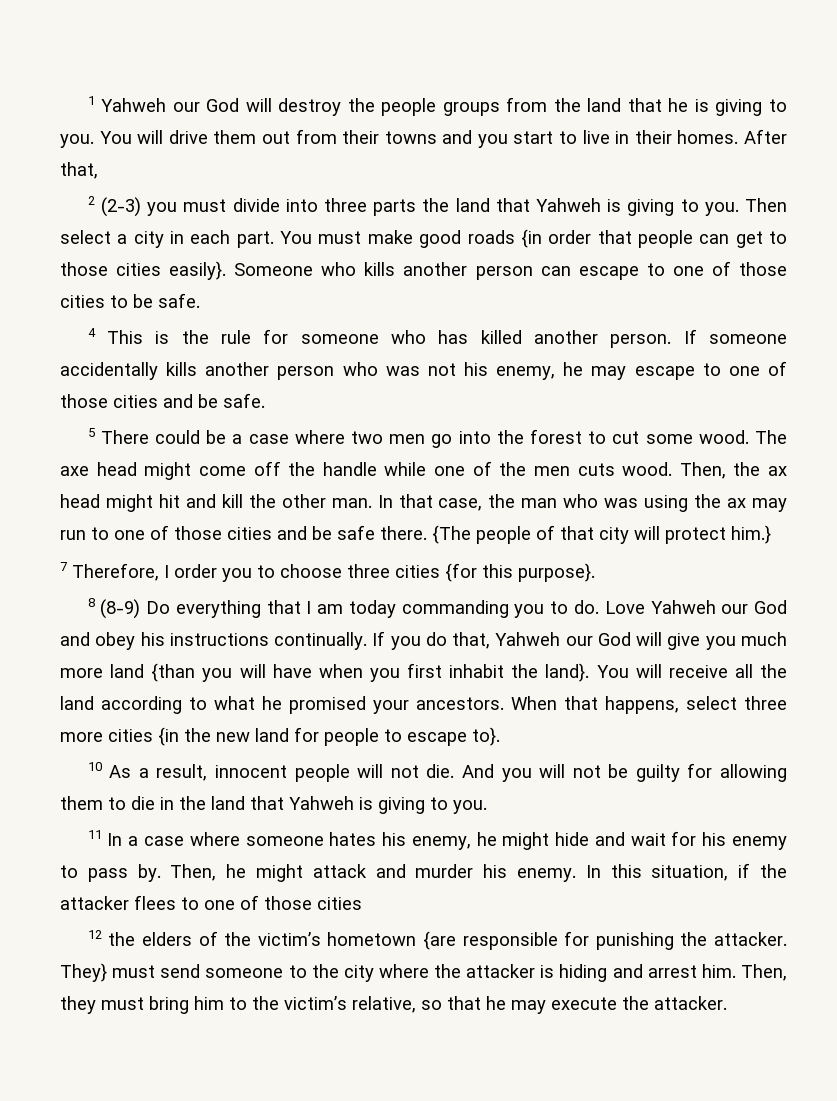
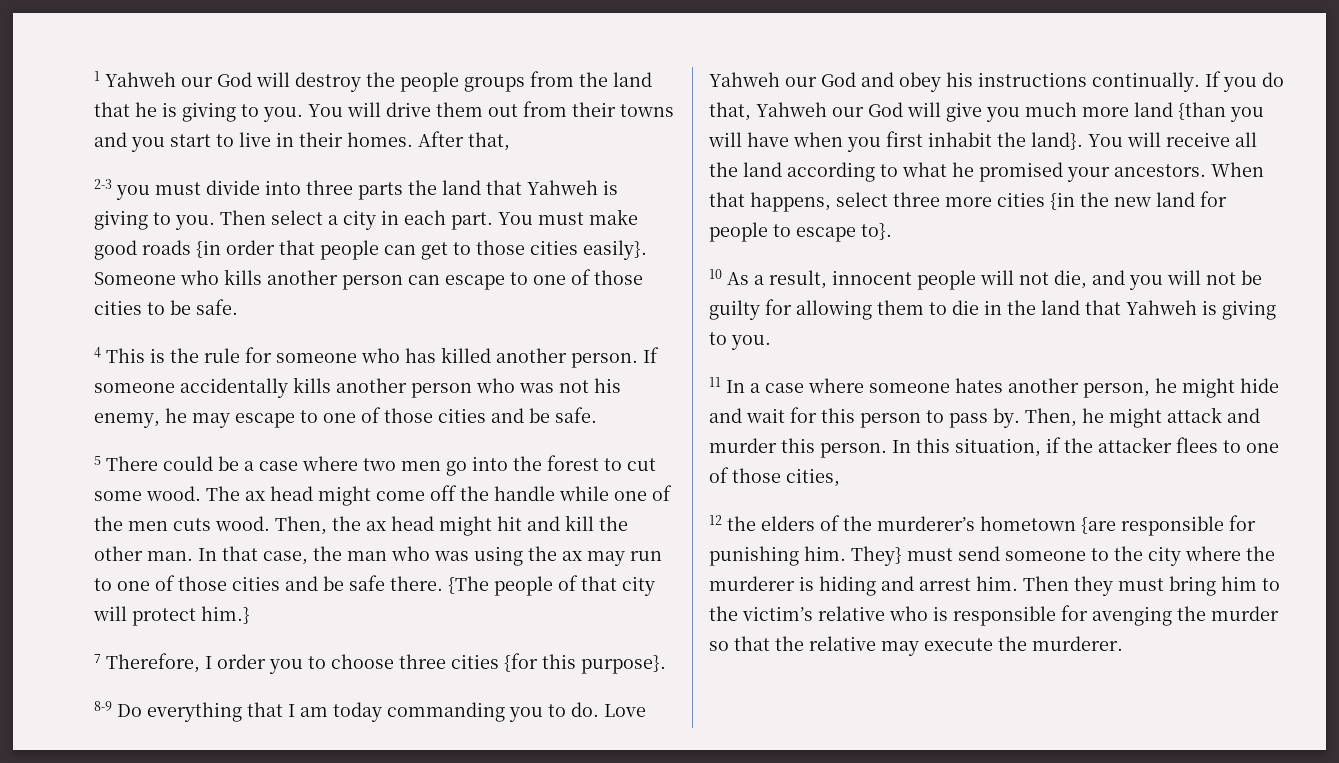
- 2 (2-3) you must divide into three parts the land that Yahweh is giving to you.
+ 2-3 you must divide into three parts the land that Yahweh is giving to you.
- The axe head might come off the handle while one of the men cuts wood.
+ The ax head might come off the handle while one of the men cuts wood.
- 8 (8-9) Do everything that I am today commanding you to do.
+ 8-9 Do everything that I am today commanding you to do.
- 10 As a result, innocent people will not die. And you will not be guilty for allowing them to die in the land that Yahweh is giving to you.
+ 10 As a result, innocent people will not die, and you will not be guilty for allowing them to die in the land that Yahweh is giving to you.
- 11 In a case where someone hates his enemy, he might hide and wait for his enemy to pass by.
+ 11 In a case where someone hates another person, he might hide and wait for this person to pass by.
- Then, he might attack and murder his enemy.
+ Then, he might attack and murder this person.
- In this situation, if the attacker flees to one of those cities
+ In this situation, if the attacker flees to one of those cities,
- 12 the elders of the victim’s hometown {are responsible for punishing the attacker.
+ 12 the elders of the murderer’s hometown {are responsible for punishing him.
- They} must send someone to the city where the attacker is hiding and arrest him.
+ They} must send someone to the city where the murderer is hiding and arrest him.
- Then, they must bring him to the victim’s relative, so that he may execute the attacker.
+ Then they must bring him to the victim’s relative who is responsible for avenging the murder so that the relative may execute the murderer.

